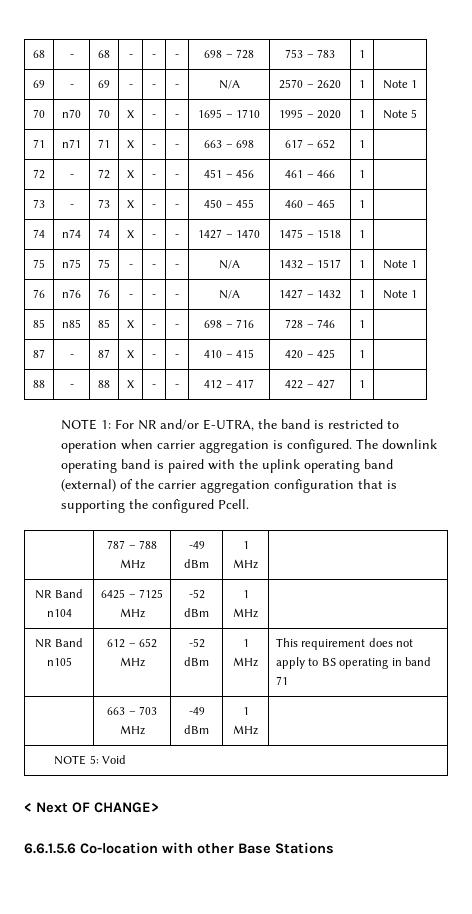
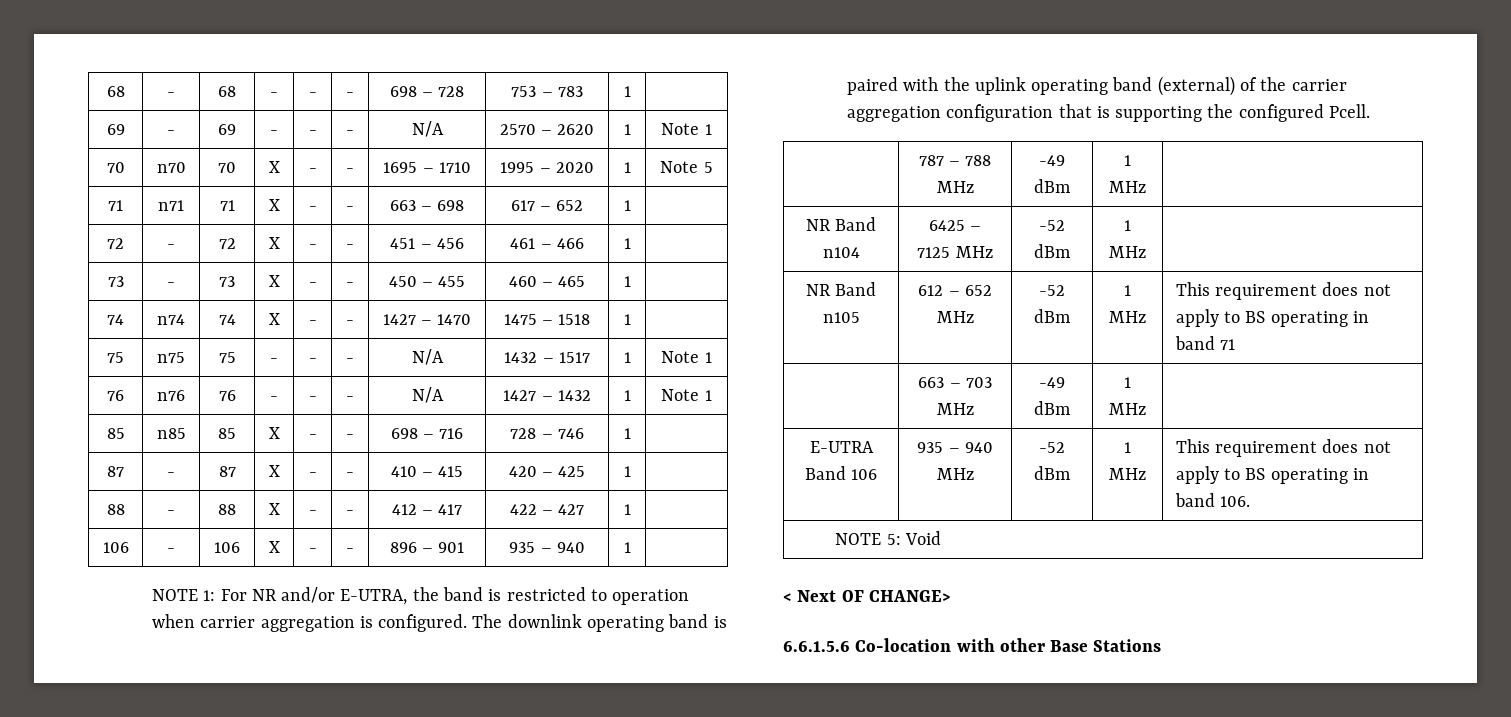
+ 106 | - | 106 | X | - | - | 896 – 901 | 935 – 940 | 1 |
+ E-UTRA Band 106 | 935 – 940 MHz | -52 dBm | 1 MHz | This requirement does not apply to BS operating in band 106.

